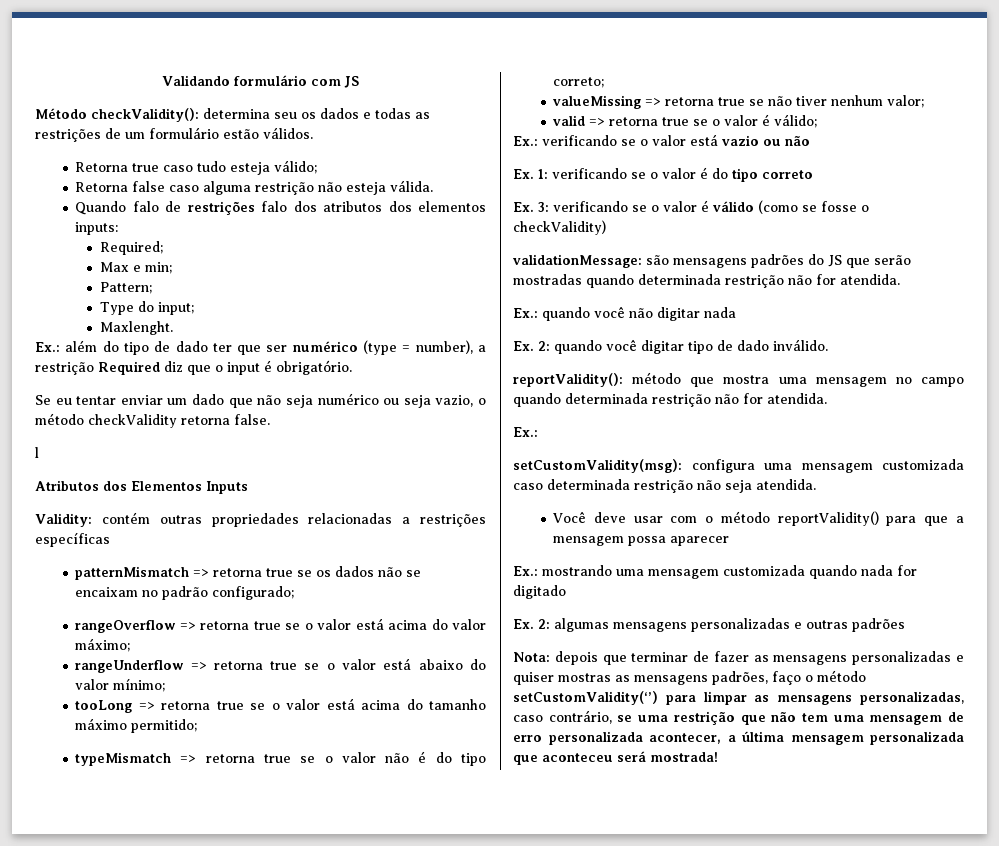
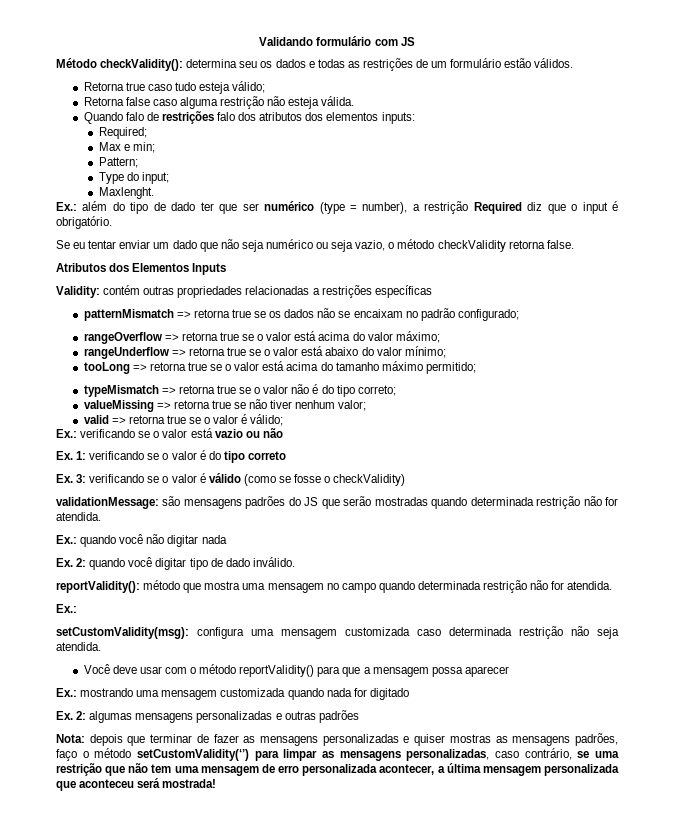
- l

